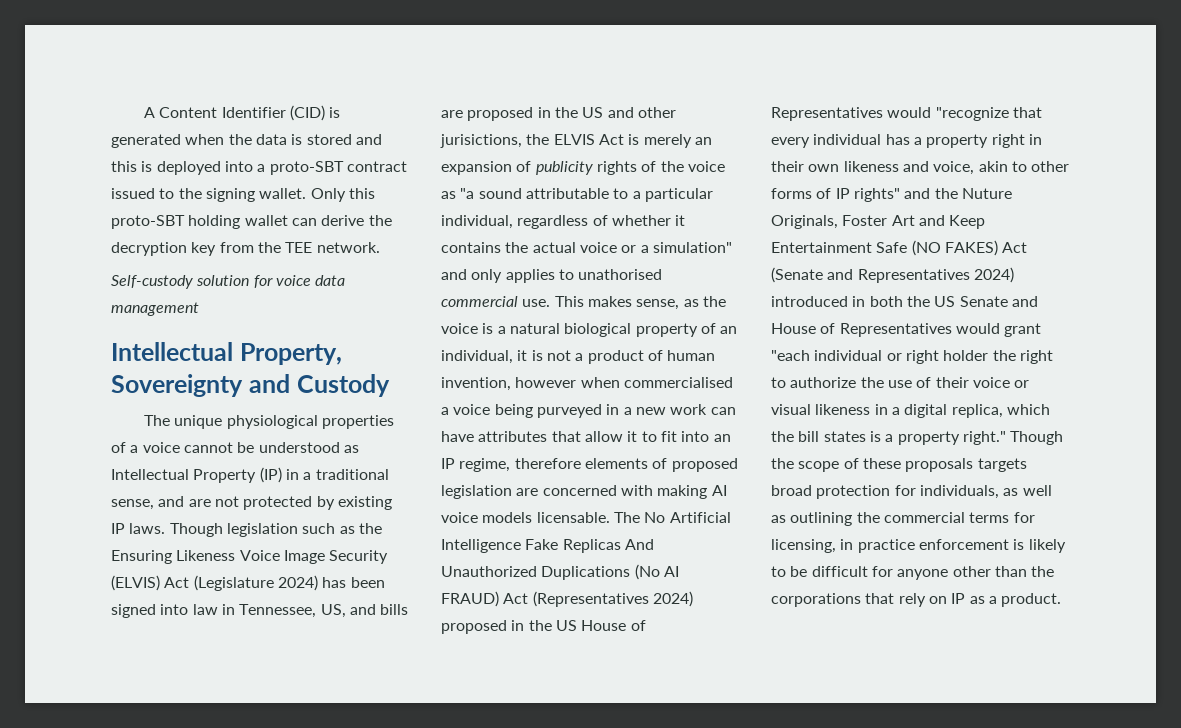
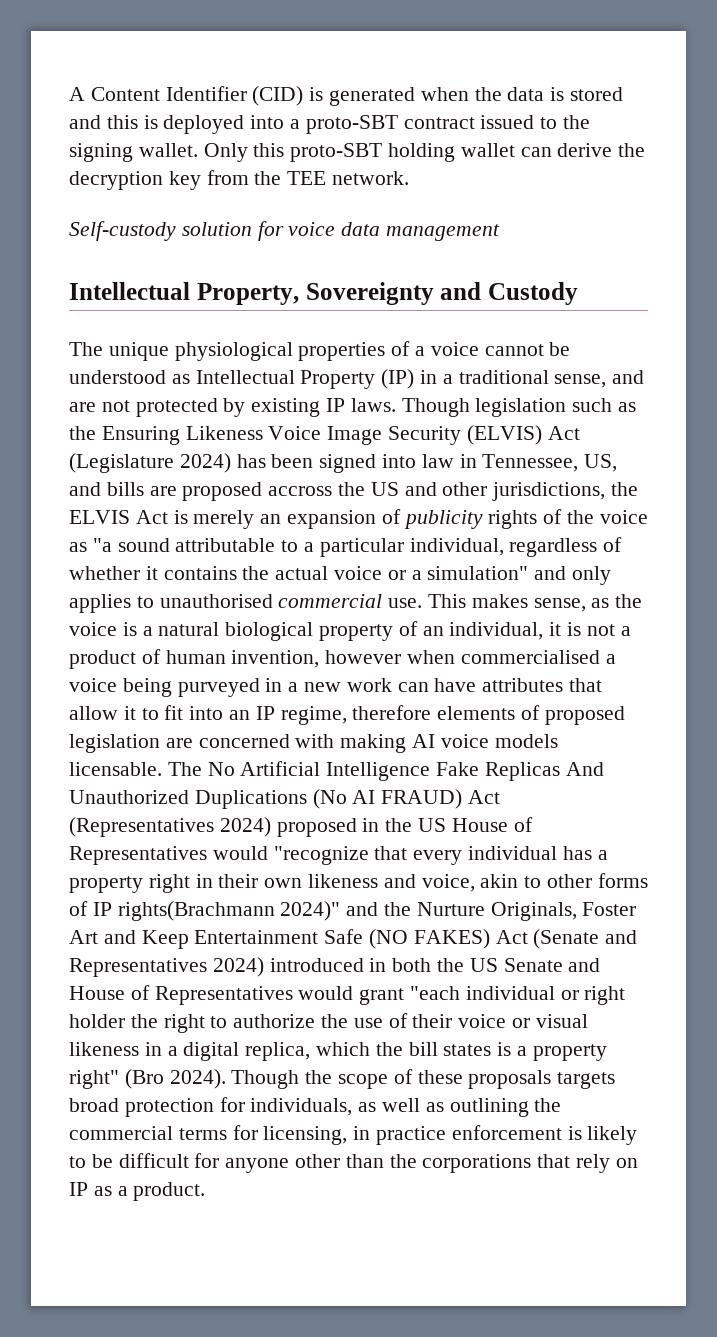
- Though legislation such as the Ensuring Likeness Voice Image Security (ELVIS) Act (Legislature 2024) has been signed into law in Tennessee, US, and bills are proposed in the US and other jurisictions, the ELVIS Act is merely an expansion of publicity rights of the voice as "a sound attributable to a particular individual, regardless of whether it contains the actual voice or a simulation" and only applies to unathorised commercial use.
+ Though legislation such as the Ensuring Likeness Voice Image Security (ELVIS) Act (Legislature 2024) has been signed into law in Tennessee, US, and bills are proposed accross the US and other jurisdictions, the ELVIS Act is merely an expansion of publicity rights of the voice as "a sound attributable to a particular individual, regardless of whether it contains the actual voice or a simulation" and only applies to unauthorised commercial use.
- The No Artificial Intelligence Fake Replicas And Unauthorized Duplications (No AI FRAUD) Act (Representatives 2024) proposed in the US House of Representatives would "recognize that every individual has a property right in their own likeness and voice, akin to other forms of IP rights" and the Nuture Originals, Foster Art and Keep Entertainment Safe (NO FAKES) Act (Senate and Representatives 2024) introduced in both the US Senate and House of Representatives would grant "each individual or right holder the right to authorize the use of their voice or visual likeness in a digital replica, which the bill states is a property right."
+ The No Artificial Intelligence Fake Replicas And Unauthorized Duplications (No AI FRAUD) Act (Representatives 2024) proposed in the US House of Representatives would "recognize that every individual has a property right in their own likeness and voice, akin to other forms of IP rights(Brachmann 2024)" and the Nurture Originals, Foster Art and Keep Entertainment Safe (NO FAKES) Act (Senate and Representatives 2024) introduced in both the US Senate and House of Representatives would grant "each individual or right holder the right to authorize the use of their voice or visual likeness in a digital replica, which the bill states is a property right" (Bro 2024).

